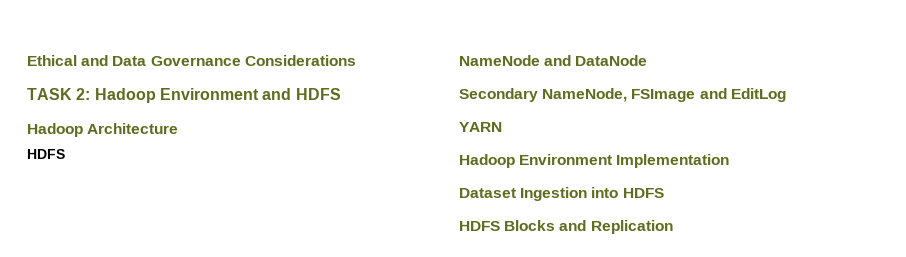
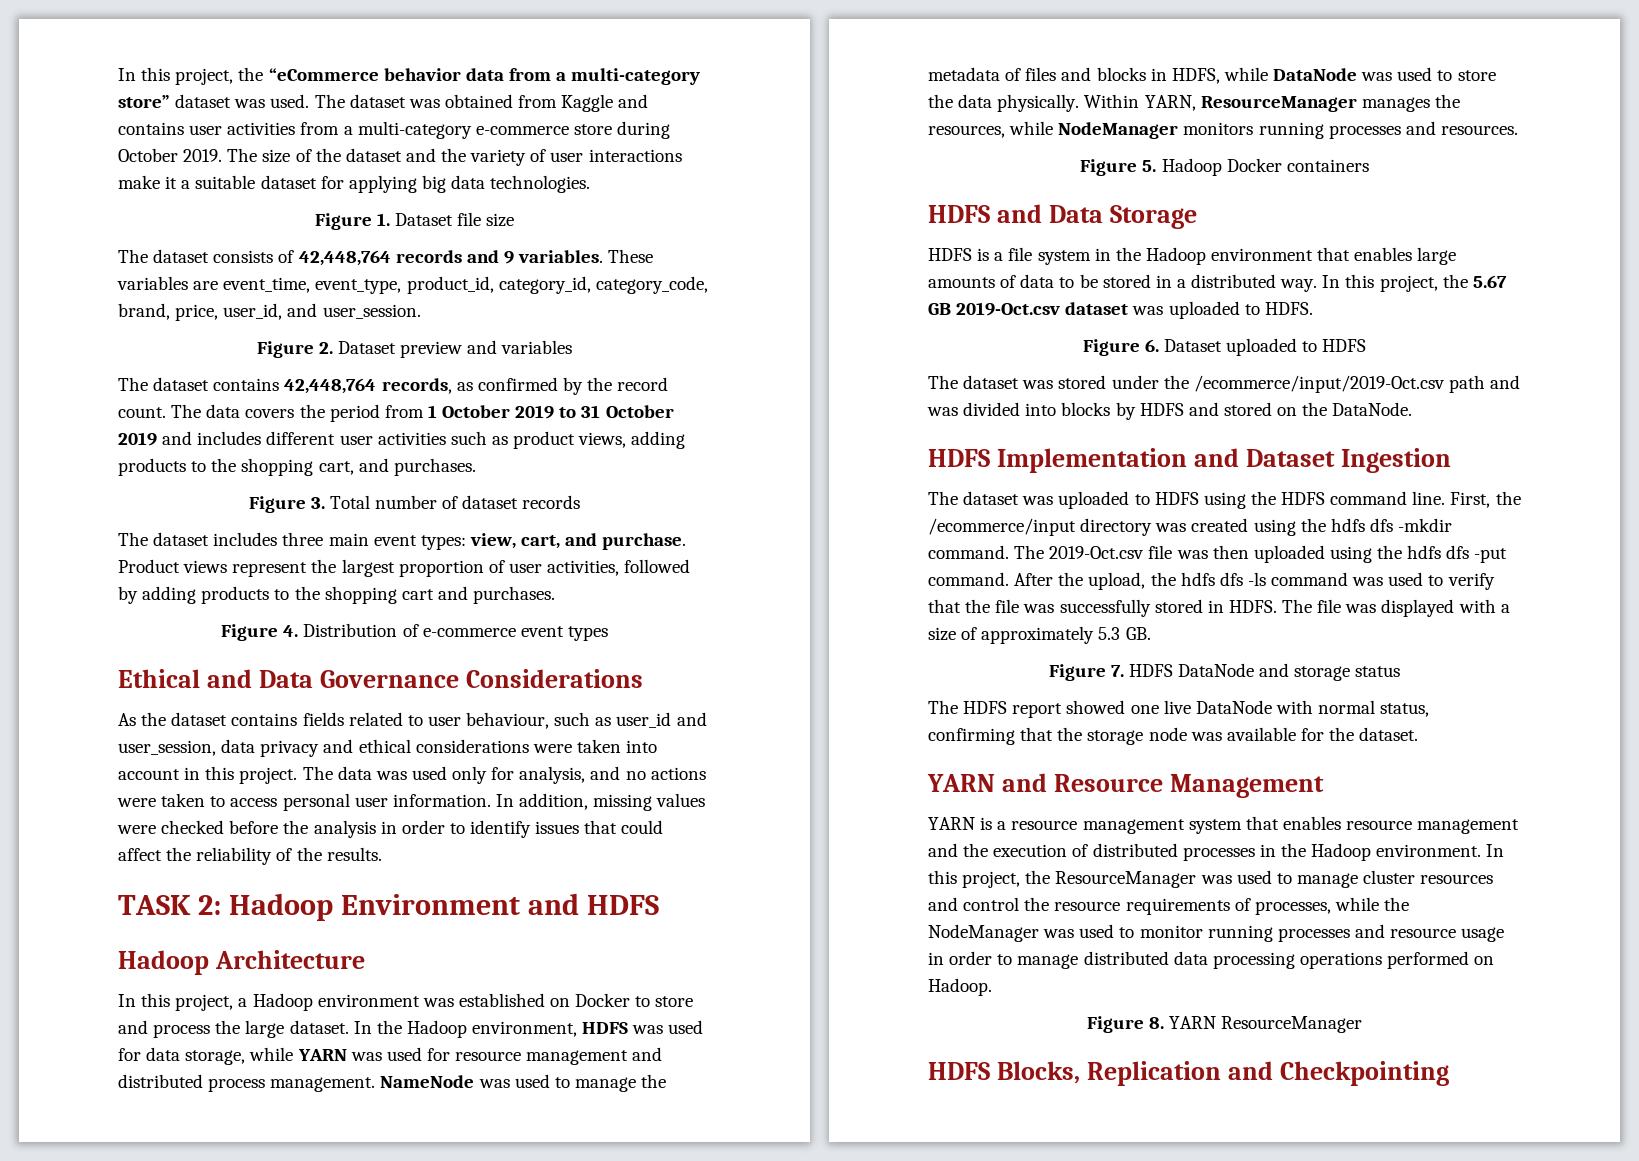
+ In this project, the “eCommerce behavior data from a multi-category store” dataset was used. The dataset was obtained from Kaggle and contains user activities from a multi-category e-commerce store during October 2019. The size of the dataset and the variety of user interactions make it a suitable dataset for applying big data technologies.
+ Figure 1. Dataset file size
+ The dataset consists of 42,448,764 records and 9 variables. These variables are event_time, event_type, product_id, category_id, category_code, brand, price, user_id, and user_session.
+ Figure 2. Dataset preview and variables
+ The dataset contains 42,448,764 records, as confirmed by the record count. The data covers the period from 1 October 2019 to 31 October 2019 and includes different user activities such as product views, adding products to the shopping cart, and purchases.
+ Figure 3. Total number of dataset records
+ The dataset includes three main event types: view, cart, and purchase. Product views represent the largest proportion of user activities, followed by adding products to the shopping cart and purchases.
+ Figure 4. Distribution of e-commerce event types
+ As the dataset contains fields related to user behaviour, such as user_id and user_session, data privacy and ethical considerations were taken into account in this project. The data was used only for analysis, and no actions were taken to access personal user information. In addition, missing values were checked before the analysis in order to identify issues that could affect the reliability of the results.
  Hadoop Architecture
- HDFS
- NameNode and DataNode
- Secondary NameNode, FSImage and EditLog
- YARN
- Hadoop Environment Implementation
- Dataset Ingestion into HDFS
- HDFS Blocks and Replication
+ In this project, a Hadoop environment was established on Docker to store and process the large dataset. In the Hadoop environment, HDFS was used for data storage, while YARN was used for resource management and distributed process management. NameNode was used to manage the metadata of files and blocks in HDFS, while DataNode was used to store the data physically. Within YARN, ResourceManager manages the resources, while NodeManager monitors running processes and resources.
+ Figure 5. Hadoop Docker containers
+ HDFS and Data Storage
+ HDFS is a file system in the Hadoop environment that enables large amounts of data to be stored in a distributed way. In this project, the 5.67 GB 2019-Oct.csv dataset was uploaded to HDFS.
+ Figure 6. Dataset uploaded to HDFS
+ The dataset was stored under the /ecommerce/input/2019-Oct.csv path and was divided into blocks by HDFS and stored on the DataNode.
+ HDFS Implementation and Dataset Ingestion
+ The dataset was uploaded to HDFS using the HDFS command line. First, the /ecommerce/input directory was created using the hdfs dfs -mkdir command. The 2019-Oct.csv file was then uploaded using the hdfs dfs -put command. After the upload, the hdfs dfs -ls command was used to verify that the file was successfully stored in HDFS. The file was displayed with a size of approximately 5.3 GB.
+ Figure 7. HDFS DataNode and storage status
+ The HDFS report showed one live DataNode with normal status, confirming that the storage node was available for the dataset.
+ YARN and Resource Management
+ YARN is a resource management system that enables resource management and the execution of distributed processes in the Hadoop environment. In this project, the ResourceManager was used to manage cluster resources and control the resource requirements of processes, while the NodeManager was used to monitor running processes and resource usage in order to manage distributed data processing operations performed on Hadoop.
+ Figure 8. YARN ResourceManager
+ HDFS Blocks, Replication and Checkpointing

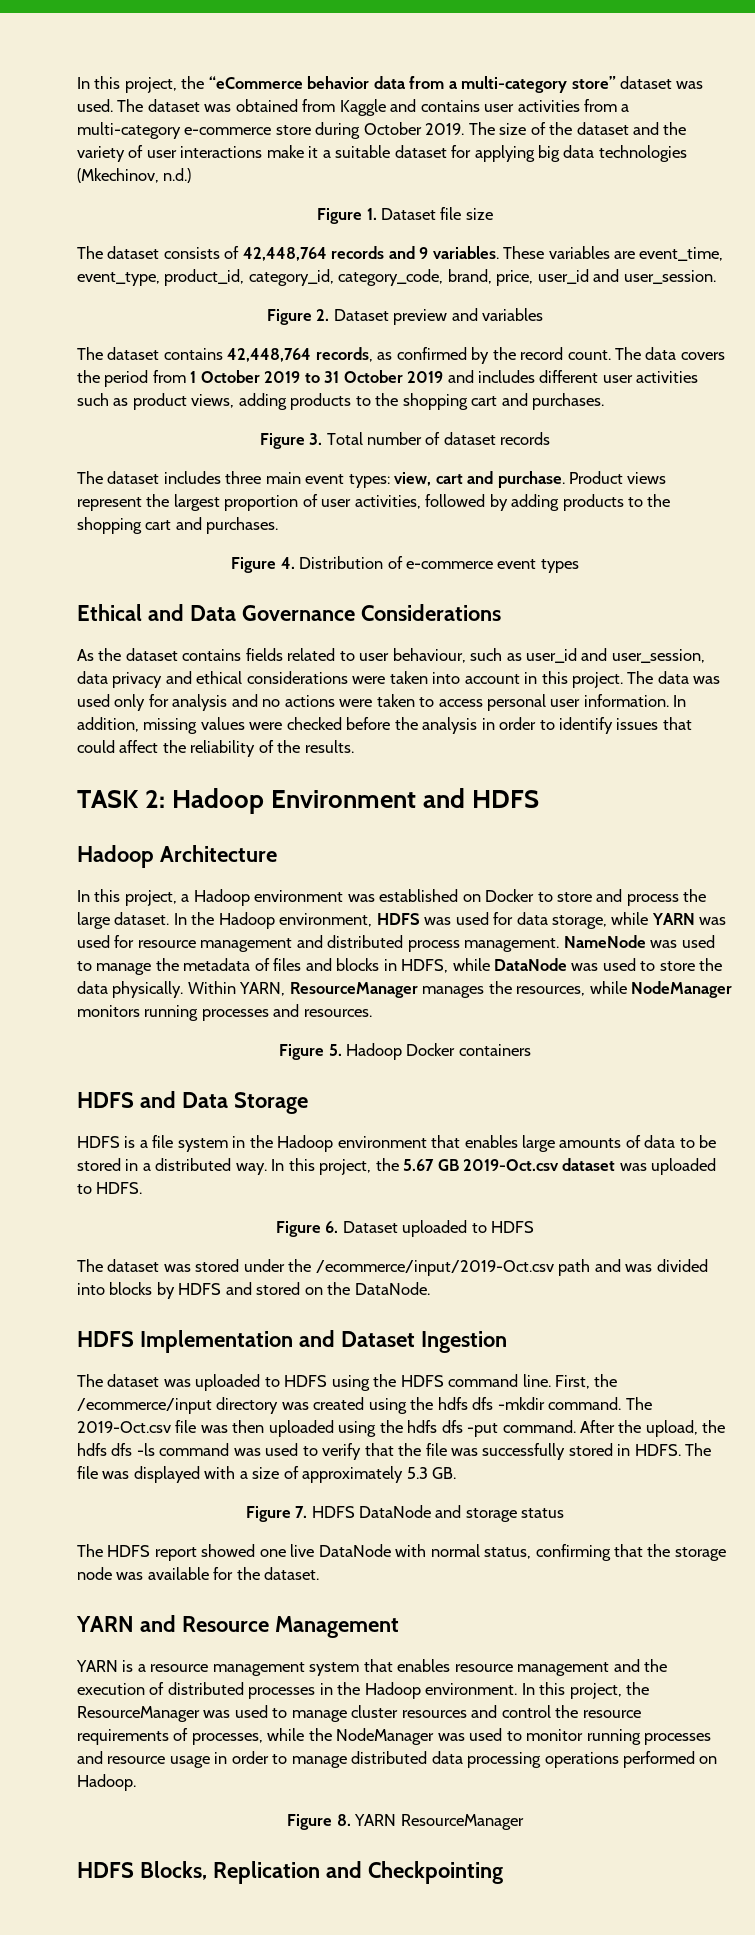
- The size of the dataset and the variety of user interactions make it a suitable dataset for applying big data technologies.
+ The size of the dataset and the variety of user interactions make it a suitable dataset for applying big data technologies (Mkechinov, n.d.)
- These variables are event_time, event_type, product_id, category_id, category_code, brand, price, user_id, and user_session.
+ These variables are event_time, event_type, product_id, category_id, category_code, brand, price, user_id and user_session.
- The data covers the period from 1 October 2019 to 31 October 2019 and includes different user activities such as product views, adding products to the shopping cart, and purchases.
+ The data covers the period from 1 October 2019 to 31 October 2019 and includes different user activities such as product views, adding products to the shopping cart and purchases.
- The dataset includes three main event types: view, cart, and purchase.
+ The dataset includes three main event types: view, cart and purchase.
- The data was used only for analysis, and no actions were taken to access personal user information.
+ The data was used only for analysis and no actions were taken to access personal user information.

